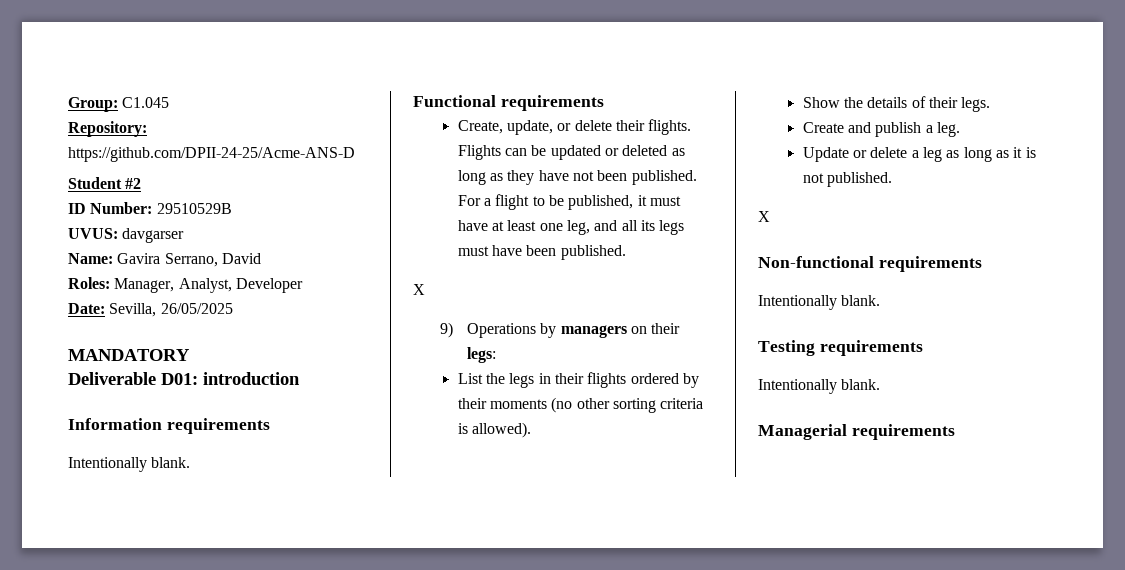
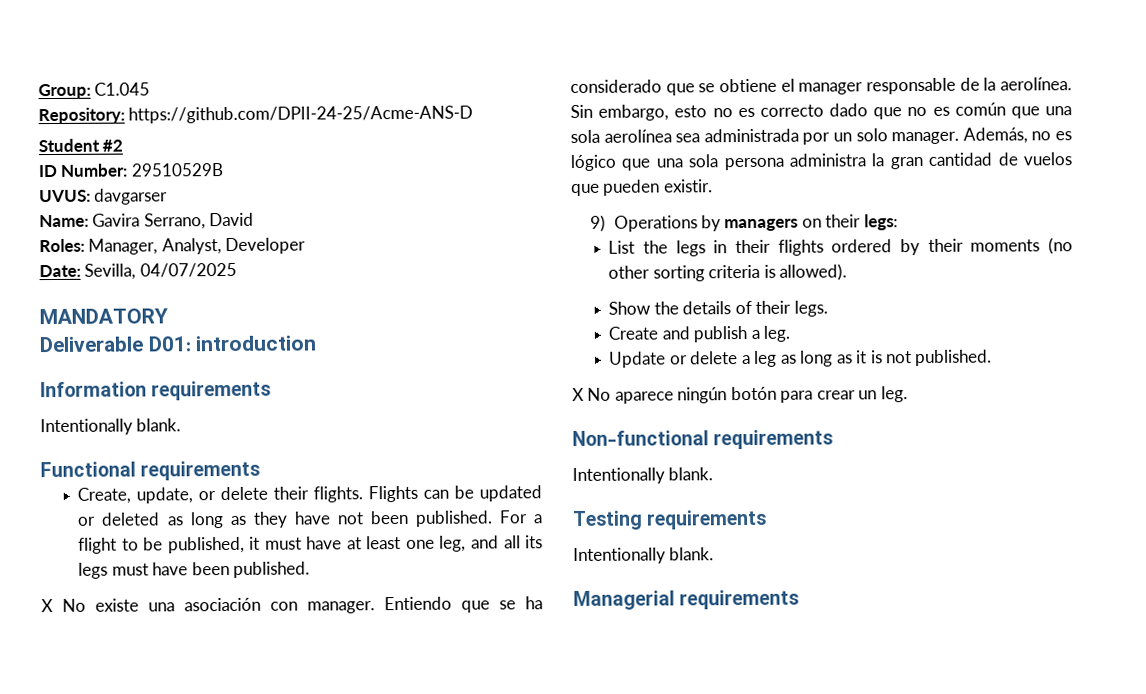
- Date: Sevilla, 26/05/2025
+ Date: Sevilla, 04/07/2025
  For a flight to be published, it must have at least one leg, and all its legs must have been published.
- X
+ X No existe una asociación con manager. Entiendo que se ha considerado que se obtiene el manager responsable de la aerolínea. Sin embargo, esto no es correcto dado que no es común que una sola aerolínea sea administrada por un solo manager. Además, no es lógico que una sola persona administra la gran cantidad de vuelos que pueden existir.
  Update or delete a leg as long as it is not published.
- X
+ X No aparece ningún botón para crear un leg.

